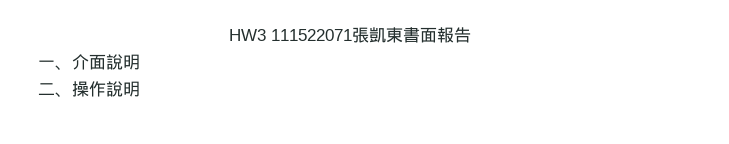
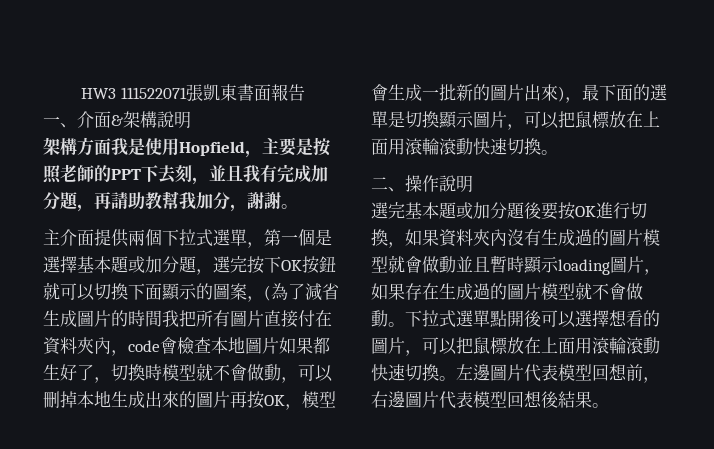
- 一、介面說明
+ 一、介面&架構說明
+ 架構方面我是使用Hopfield，主要是按照老師的PPT下去刻，並且我有完成加分題，再請助教幫我加分，謝謝。
+ 主介面提供兩個下拉式選單，第一個是選擇基本題或加分題，選完按下OK按鈕就可以切換下面顯示的圖案，(為了減省生成圖片的時間我把所有圖片直接付在資料夾內，code會檢查本地圖片如果都生好了，切換時模型就不會做動，可以刪掉本地生成出來的圖片再按OK，模型會生成一批新的圖片出來)，最下面的選單是切換顯示圖片，可以把鼠標放在上面用滾輪滾動快速切換。
  二、操作說明
+ 選完基本題或加分題後要按OK進行切換，如果資料夾內沒有生成過的圖片模型就會做動並且暫時顯示loading圖片，如果存在生成過的圖片模型就不會做動。下拉式選單點開後可以選擇想看的圖片，可以把鼠標放在上面用滾輪滾動快速切換。左邊圖片代表模型回想前，右邊圖片代表模型回想後結果。

